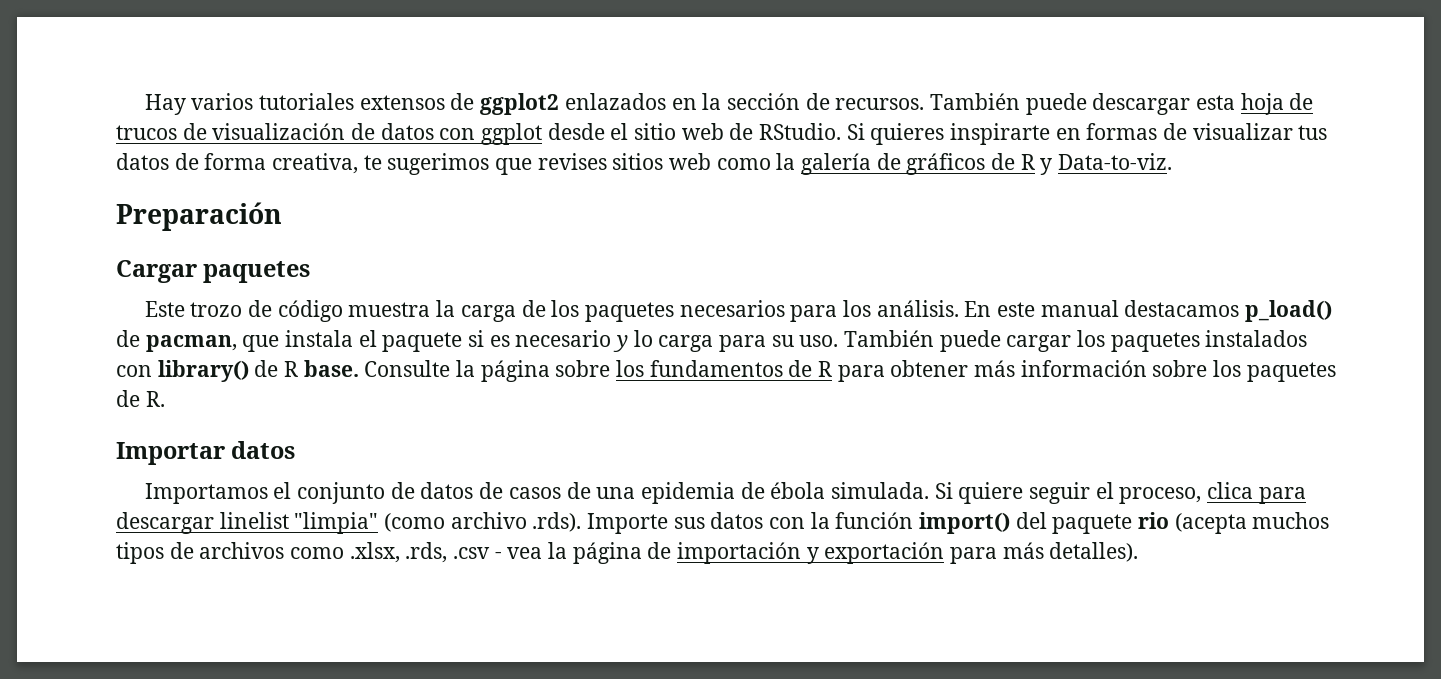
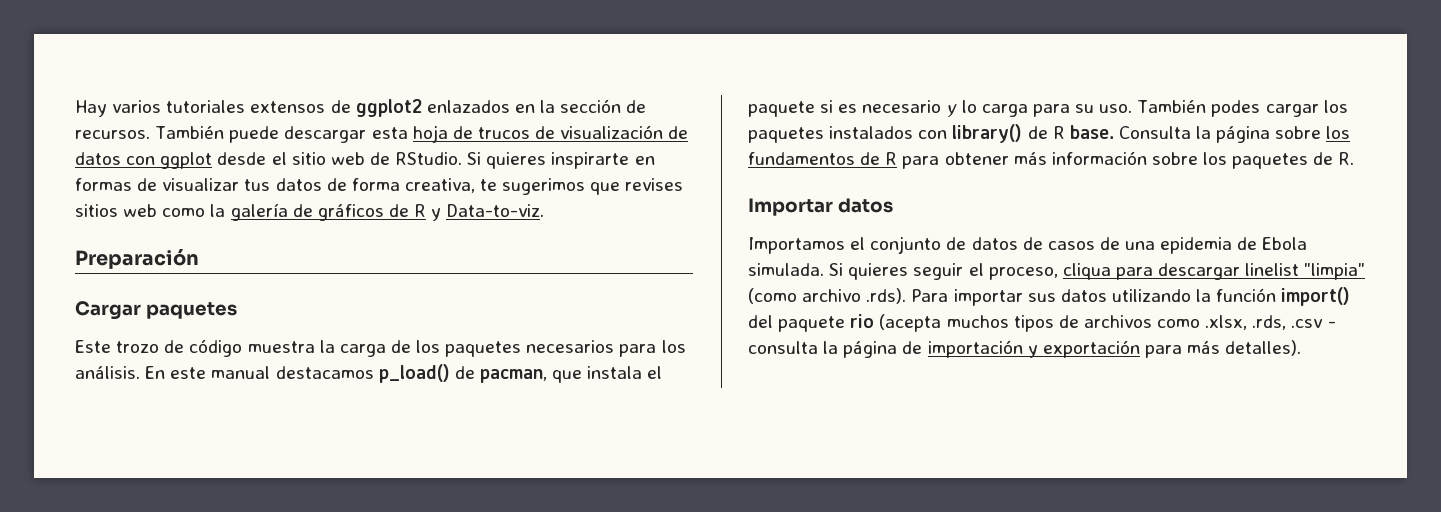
- También puede cargar los paquetes instalados con library() de R base.
+ También podes cargar los paquetes instalados con library() de R base.
- Consulte la página sobre los fundamentos de R para obtener más información sobre los paquetes de R.
+ Consulta la página sobre los fundamentos de R para obtener más información sobre los paquetes de R.
- Importamos el conjunto de datos de casos de una epidemia de ébola simulada.
+ Importamos el conjunto de datos de casos de una epidemia de Ebola simulada.
- Si quiere seguir el proceso, clica para descargar linelist "limpia" (como archivo .rds). Importe sus datos con la función import() del paquete rio (acepta muchos tipos de archivos como .xlsx, .rds, .csv - vea la página de importación y exportación para más detalles).
+ Si quieres seguir el proceso, cliqua para descargar linelist "limpia" (como archivo .rds). Para importar sus datos utilizando la función import() del paquete rio (acepta muchos tipos de archivos como .xlsx, .rds, .csv - consulta la página de importación y exportación para más detalles).

